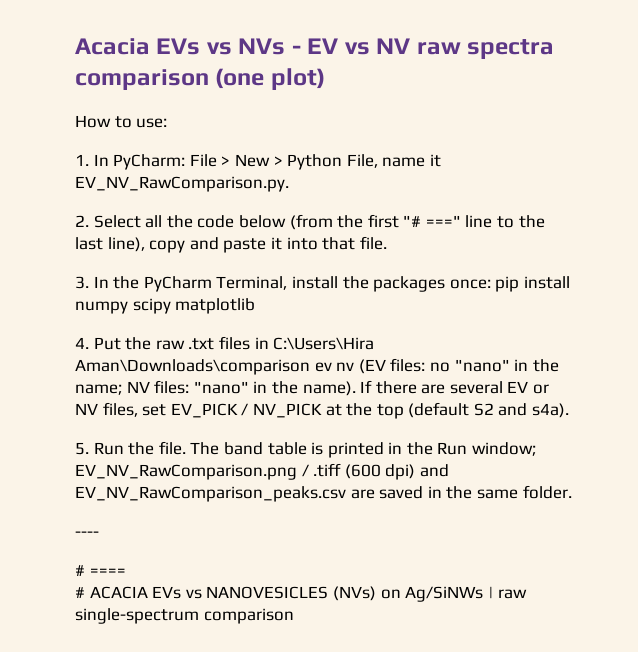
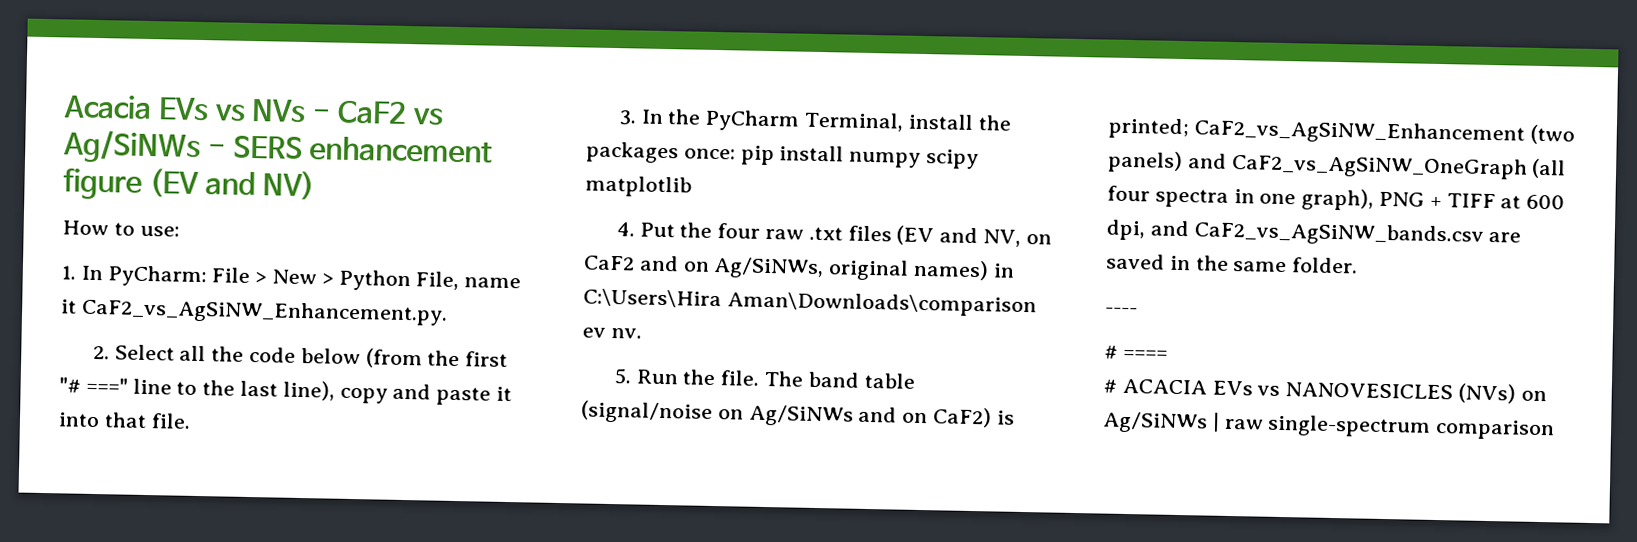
- Acacia EVs vs NVs - EV vs NV raw spectra comparison (one plot)
+ Acacia EVs vs NVs - CaF2 vs Ag/SiNWs - SERS enhancement figure (EV and NV)
- 1. In PyCharm: File > New > Python File, name it EV_NV_RawComparison.py.
+ 1. In PyCharm: File > New > Python File, name it CaF2_vs_AgSiNW_Enhancement.py.
- 4. Put the raw .txt files in C:\Users\Hira Aman\Downloads\comparison ev nv (EV files: no "nano" in the name; NV files: "nano" in the name). If there are several EV or NV files, set EV_PICK / NV_PICK at the top (default S2 and s4a).
+ 4. Put the four raw .txt files (EV and NV, on CaF2 and on Ag/SiNWs, original names) in C:\Users\Hira Aman\Downloads\comparison ev nv.
- The band table is printed in the Run window; EV_NV_RawComparison.png / .tiff (600 dpi) and EV_NV_RawComparison_peaks.csv are saved in the same folder.
+ The band table (signal/noise on Ag/SiNWs and on CaF2) is printed; CaF2_vs_AgSiNW_Enhancement (two panels) and CaF2_vs_AgSiNW_OneGraph (all four spectra in one graph), PNG + TIFF at 600 dpi, and CaF2_vs_AgSiNW_bands.csv are saved in the same folder.

